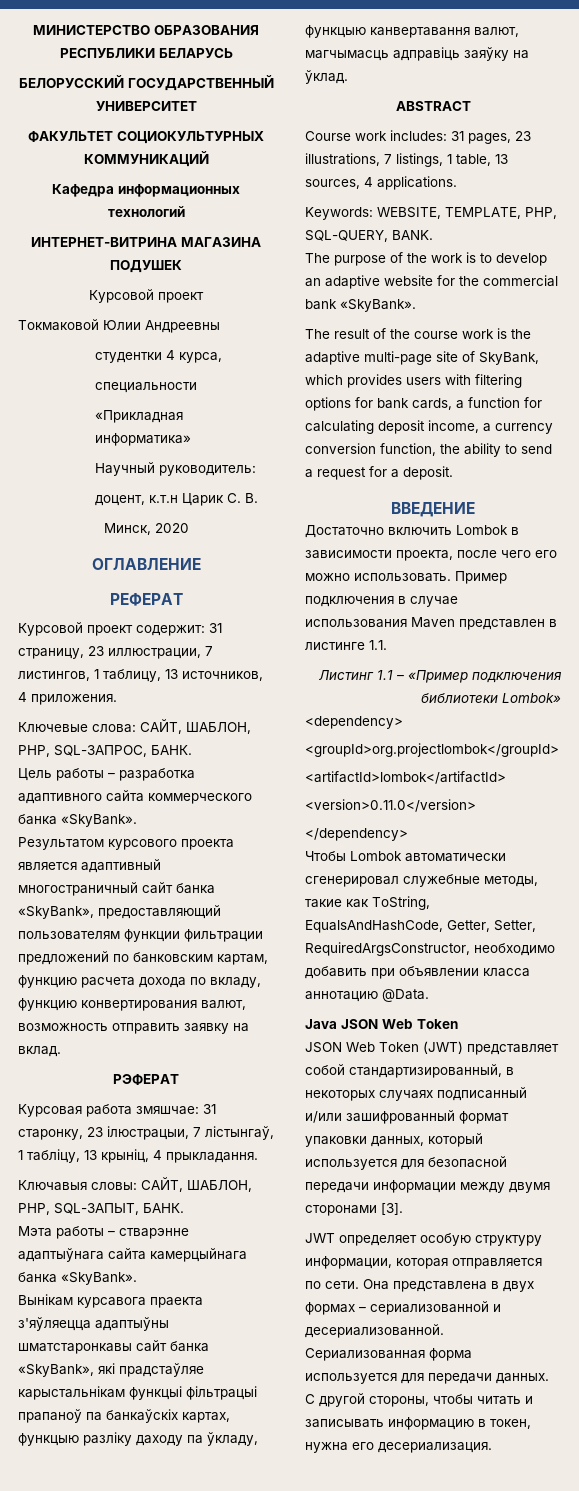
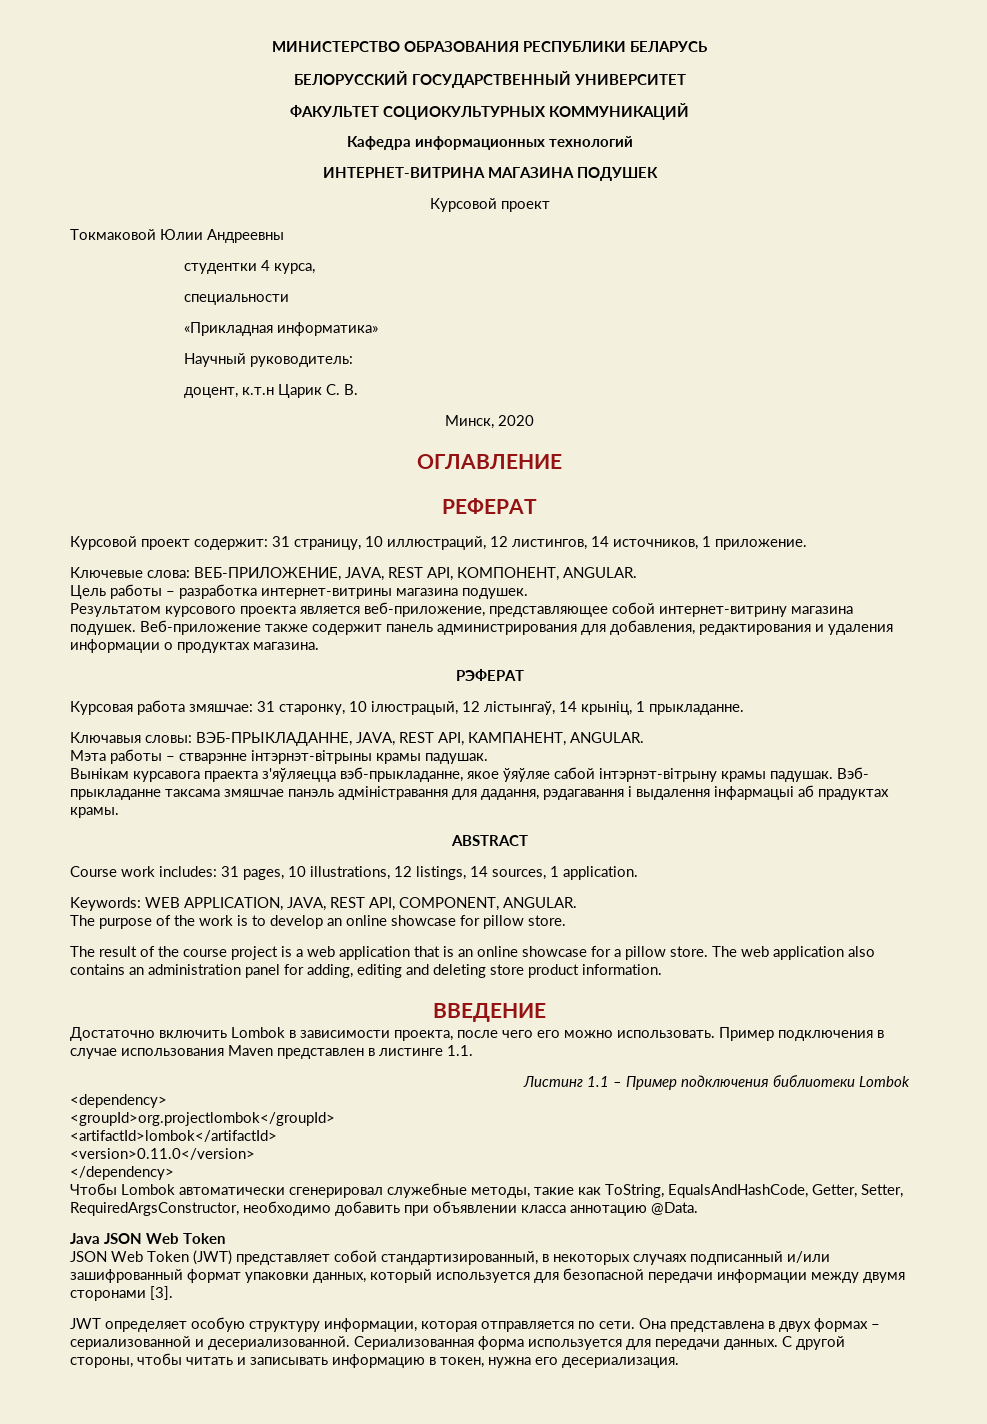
- Курсовой проект содержит: 31 страницу, 23 иллюстрации, 7 листингов, 1 таблицу, 13 источников, 4 приложения.
- Ключевые слова: САЙТ, ШАБЛОН, PHP, SQL-ЗАПРОС, БАНК.
+ Курсовой проект содержит: 31 страницу, 10 иллюстраций, 12 листингов, 14 источников, 1 приложение.
+ Ключевые слова: ВЕБ-ПРИЛОЖЕНИЕ, JAVA, REST API, КОМПОНЕНТ, ANGULAR.
- Цель работы – разработка адаптивного сайта коммерческого банка «SkyBank».
+ Цель работы – разработка интернет-витрины магазина подушек.
- Результатом курсового проекта является адаптивный многостраничный сайт банка «SkyBank», предоставляющий пользователям функции фильтрации предложений по банковским картам, функцию расчета дохода по вкладу, функцию конвертирования валют, возможность отправить заявку на вклад.
+ Результатом курсового проекта является веб-приложение, представляющее собой интернет-витрину магазина подушек. Веб-приложение также содержит панель администрирования для добавления, редактирования и удаления информации о продуктах магазина.
- Курсовая работа змяшчае: 31 старонку, 23 ілюстрацыи, 7 лістынгаў, 1 табліцу, 13 крыніц, 4 прыкладання.
- Ключавыя словы: САЙТ, ШАБЛОН, PHP, SQL-ЗАПЫТ, БАНК.
+ Курсовая работа змяшчае: 31 старонку, 10 ілюстрацый, 12 лістынгаў, 14 крыніц, 1 прыкладанне.
+ Ключавыя словы: ВЭБ-ПРЫКЛАДАННЕ, JAVA, REST API, КАМПАНЕНТ, ANGULAR.
- Мэта работы – стварэнне адаптыўнага сайта камерцыйнага банка «SkyBank».
+ Мэта работы – стварэнне інтэрнэт-вітрыны крамы падушак.
- Вынікам курсавога праекта з'яўляецца адаптыўны шматстаронкавы сайт банка «SkyBank», які прадстаўляе карыстальнікам функцыі фільтрацыі прапаноў па банкаўскіх картах, функцыю разліку даходу па ўкладу, функцыю канвертавання валют, магчымасць адправіць заяўку на ўклад.
+ Вынікам курсавога праекта з'яўляецца вэб-прыкладанне, якое ўяўляе сабой інтэрнэт-вітрыну крамы падушак. Вэб- прыкладанне таксама змяшчае панэль адміністравання для дадання, рэдагавання і выдалення інфармацыі аб прадуктах крамы.
- Course work includes: 31 pages, 23 illustrations, 7 listings, 1 table, 13 sources, 4 applications.
- Keywords: WEBSITE, TEMPLATE, PHP, SQL-QUERY, BANK.
+ Course work includes: 31 pages, 10 illustrations, 12 listings, 14 sources, 1 application.
+ Keywords: WEB APPLICATION, JAVA, REST API, COMPONENT, ANGULAR.
- The purpose of the work is to develop an adaptive website for the commercial bank «SkyBank».
+ The purpose of the work is to develop an online showcase for pillow store.
- The result of the course work is the adaptive multi-page site of SkyBank, which provides users with filtering options for bank cards, a function for calculating deposit income, a currency conversion function, the ability to send a request for a deposit.
+ The result of the course project is a web application that is an online showcase for a pillow store. The web application also contains an administration panel for adding, editing and deleting store product information.
- Листинг 1.1 – «Пример подключения библиотеки Lombok»
+ Листинг 1.1 – Пример подключения библиотеки Lombok

